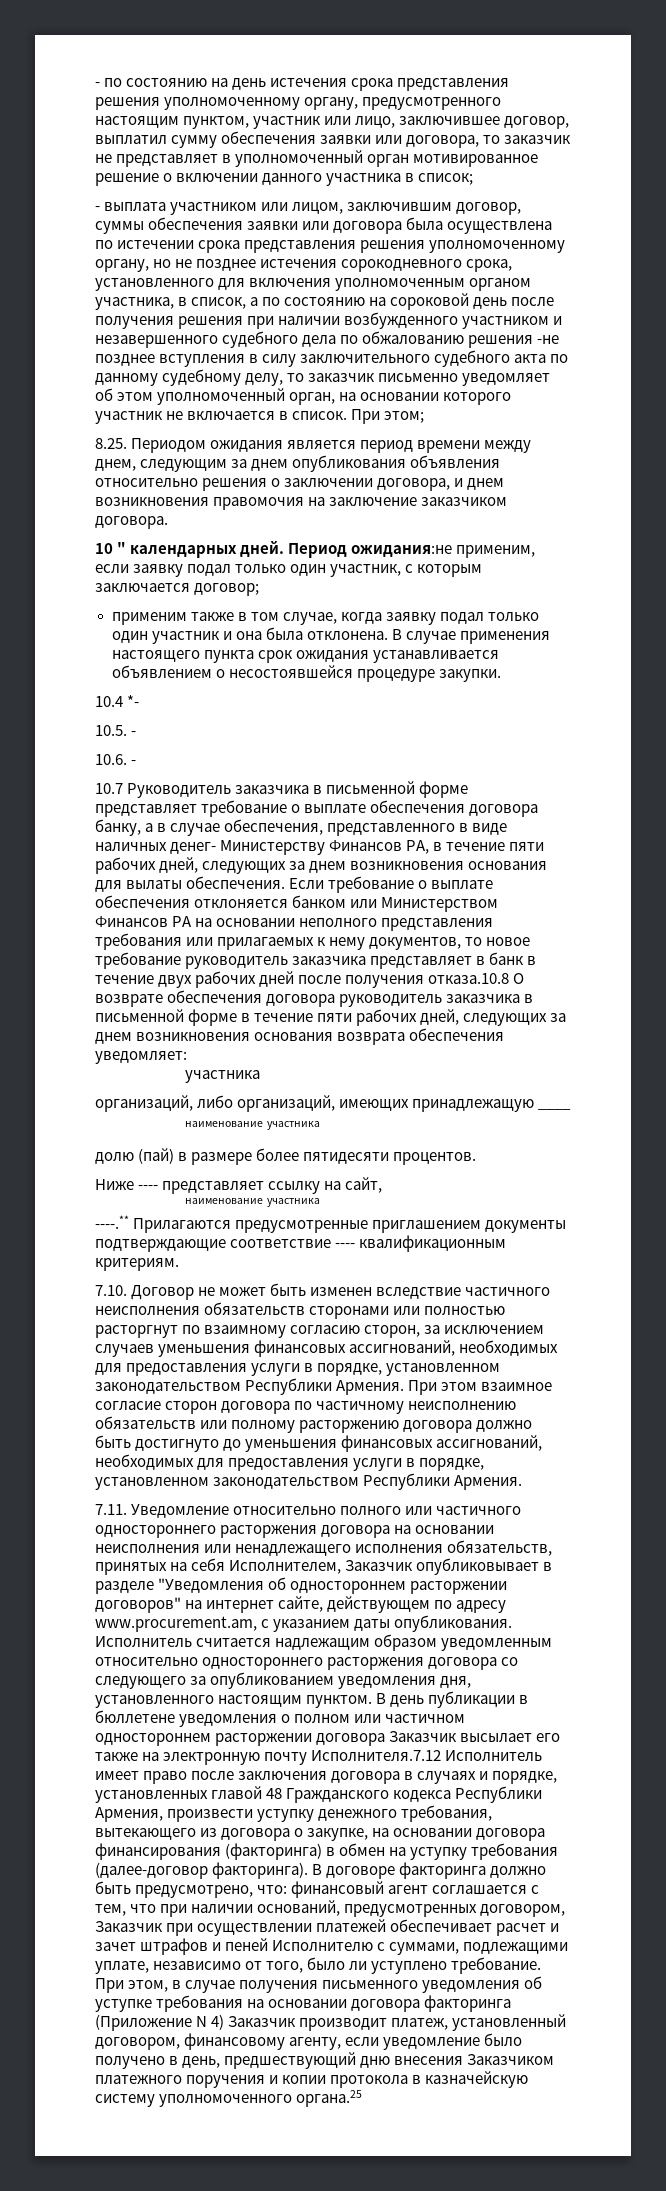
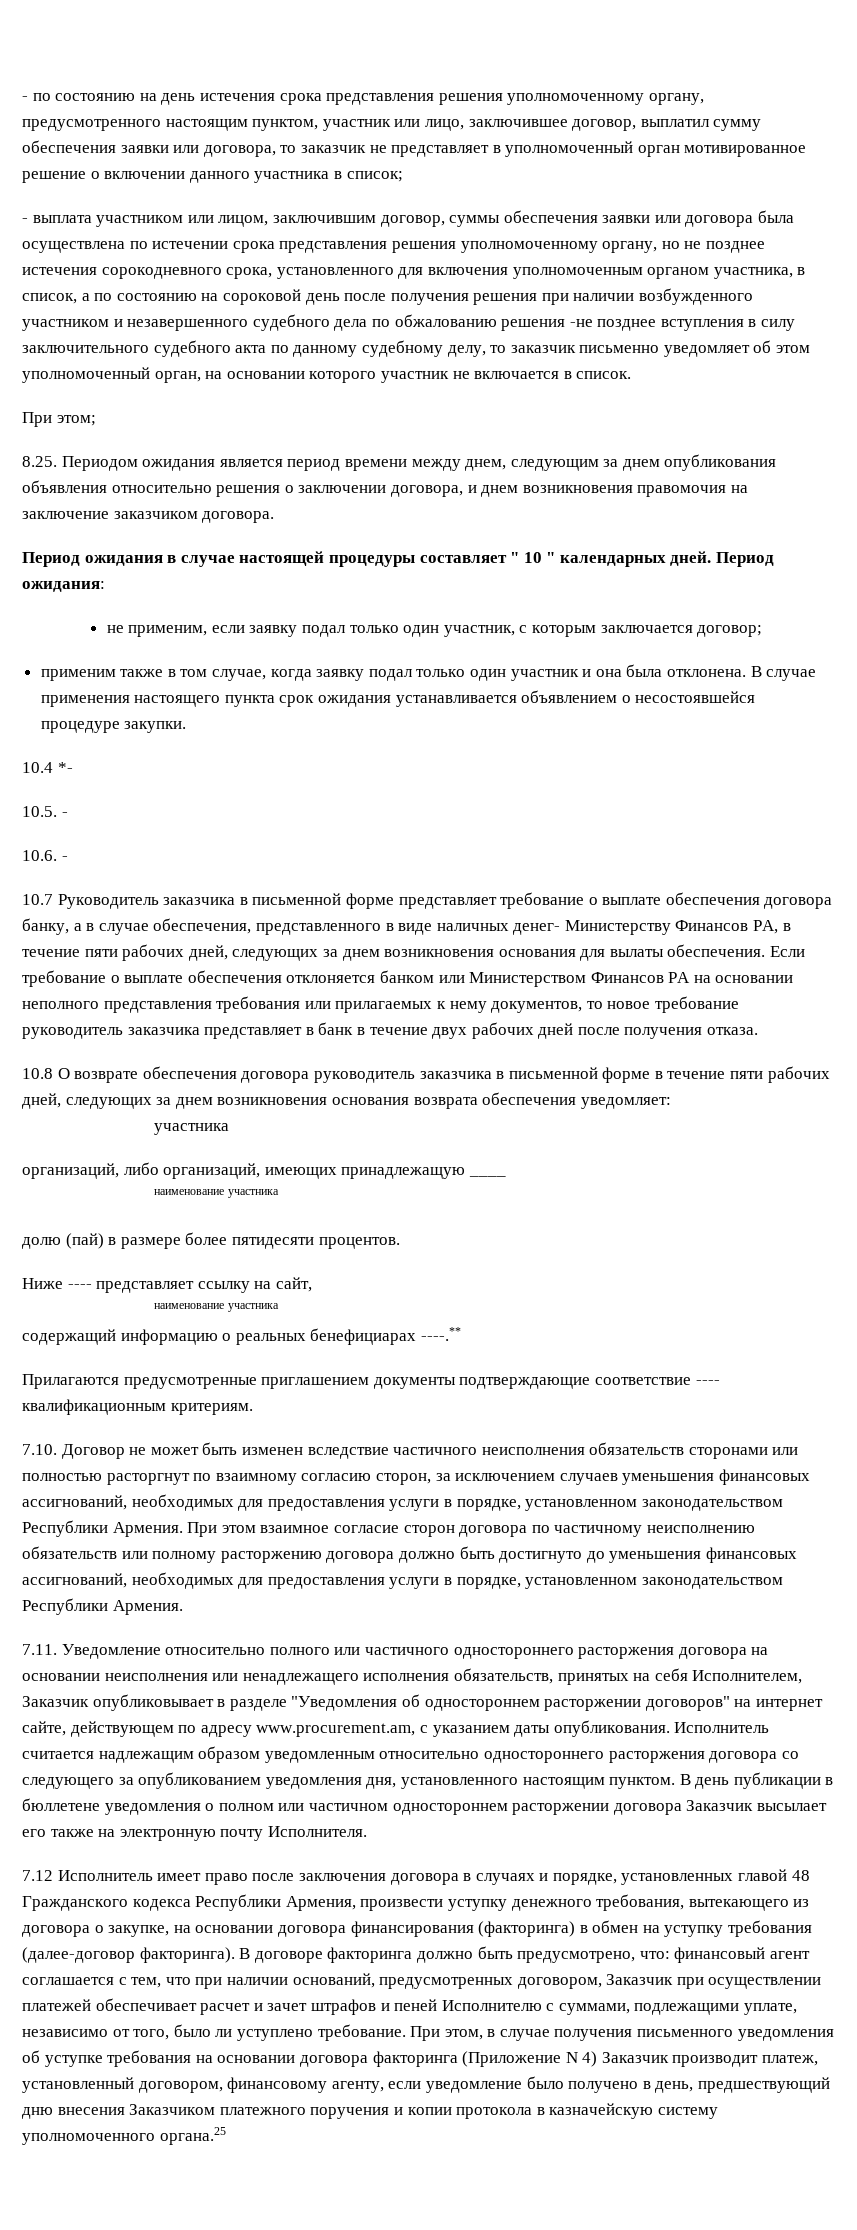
- - выплата участником или лицом, заключившим договор, суммы обеспечения заявки или договора была осуществлена по истечении срока представления решения уполномоченному органу, но не позднее истечения сорокодневного срока, установленного для включения уполномоченным органом участника, в список, а по состоянию на сороковой день после получения решения при наличии возбужденного участником и незавершенного судебного дела по обжалованию решения -не позднее вступления в силу заключительного судебного акта по данному судебному делу, то заказчик письменно уведомляет об этом уполномоченный орган, на основании которого участник не включается в список. При этом;
+ - выплата участником или лицом, заключившим договор, суммы обеспечения заявки или договора была осуществлена по истечении срока представления решения уполномоченному органу, но не позднее истечения сорокодневного срока, установленного для включения уполномоченным органом участника, в список, а по состоянию на сороковой день после получения решения при наличии возбужденного участником и незавершенного судебного дела по обжалованию решения -не позднее вступления в силу заключительного судебного акта по данному судебному делу, то заказчик письменно уведомляет об этом уполномоченный орган, на основании которого участник не включается в список.
+ При этом;
- 10 " календарных дней.
+ Период ожидания в случае настоящей процедуры составляет " 10 " календарных дней.
- Период ожидания:не применим, если заявку подал только один участник, с которым заключается договор;
+ Период ожидания:
+ не применим, если заявку подал только один участник, с которым заключается договор;
- Если требование о выплате обеспечения отклоняется банком или Министерством Финансов РА на основании неполного представления требования или прилагаемых к нему документов, то новое требование руководитель заказчика представляет в банк в течение двух рабочих дней после получения отказа.10.8 О возврате обеспечения договора руководитель заказчика в письменной форме в течение пяти рабочих дней, следующих за днем возникновения основания возврата обеспечения уведомляет:
+ Если требование о выплате обеспечения отклоняется банком или Министерством Финансов РА на основании неполного представления требования или прилагаемых к нему документов, то новое требование руководитель заказчика представляет в банк в течение двух рабочих дней после получения отказа.
+ 10.8 О возврате обеспечения договора руководитель заказчика в письменной форме в течение пяти рабочих дней, следующих за днем возникновения основания возврата обеспечения уведомляет:
- ----.** Прилагаются предусмотренные приглашением документы подтверждающие соответствие ---- квалификационным критериям.
+ содержащий информацию о реальных бенефициарах ----.**
+ Прилагаются предусмотренные приглашением документы подтверждающие соответствие ---- квалификационным критериям.
- В день публикации в бюллетене уведомления о полном или частичном одностороннем расторжении договора Заказчик высылает его также на электронную почту Исполнителя.7.12 Исполнитель имеет право после заключения договора в случаях и порядке, установленных главой 48 Гражданского кодекса Республики Армения, произвести уступку денежного требования, вытекающего из договора о закупке, на основании договора финансирования (факторинга) в обмен на уступку требования (далее-договор факторинга).
+ В день публикации в бюллетене уведомления о полном или частичном одностороннем расторжении договора Заказчик высылает его также на электронную почту Исполнителя.
+ 7.12 Исполнитель имеет право после заключения договора в случаях и порядке, установленных главой 48 Гражданского кодекса Республики Армения, произвести уступку денежного требования, вытекающего из договора о закупке, на основании договора финансирования (факторинга) в обмен на уступку требования (далее-договор факторинга).

